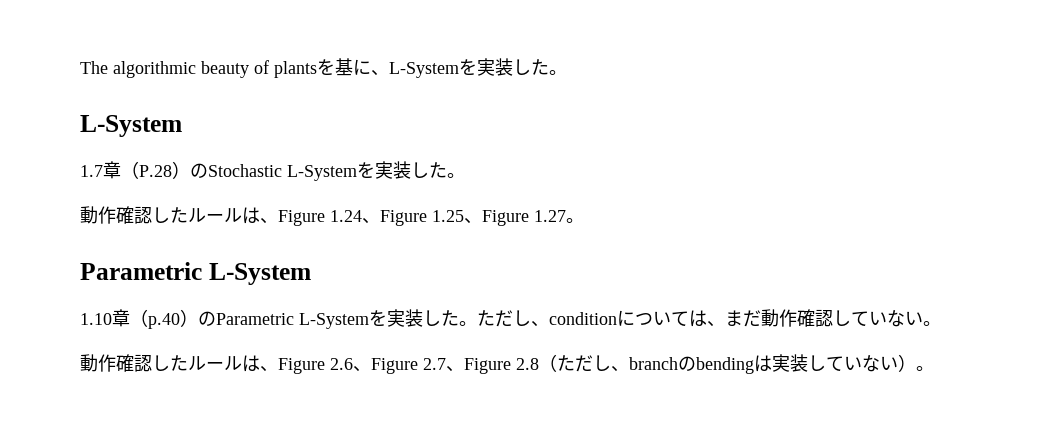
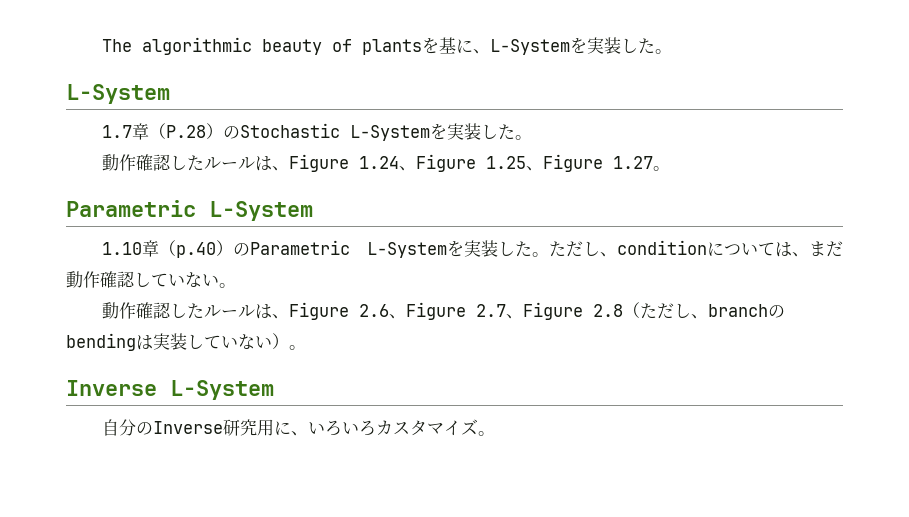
+ Inverse L-System
+ 自分のInverse研究用に、いろいろカスタマイズ。

